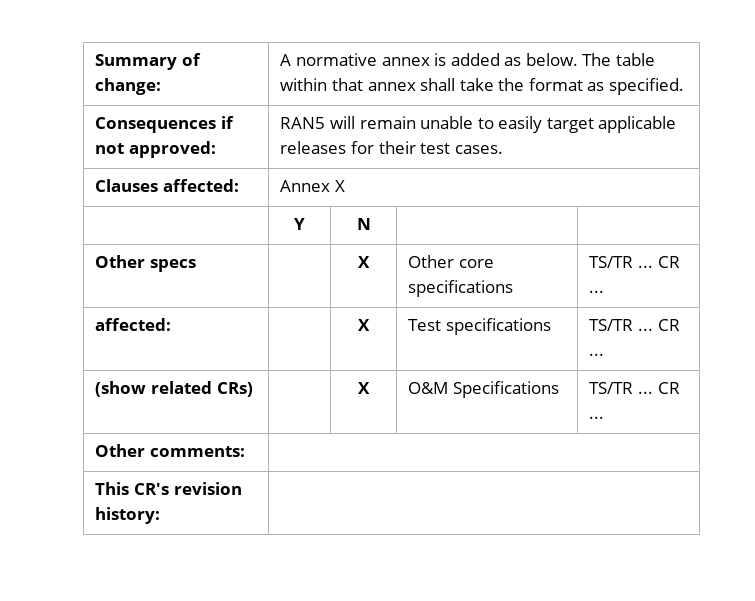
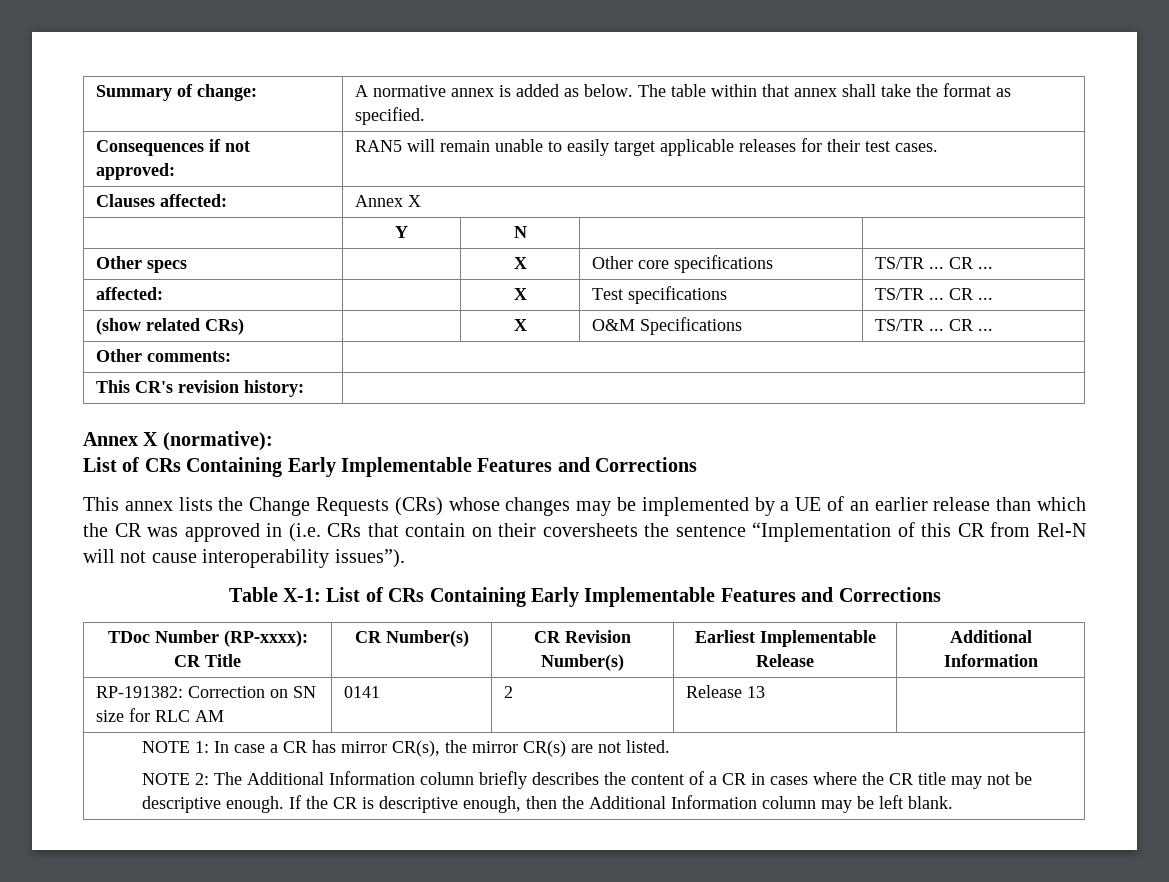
+ Annex X (normative):
+ List of CRs Containing Early Implementable Features and Corrections
+ This annex lists the Change Requests (CRs) whose changes may be implemented by a UE of an earlier release than which the CR was approved in (i.e. CRs that contain on their coversheets the sentence “Implementation of this CR from Rel-N will not cause interoperability issues”).
+ Table X-1: List of CRs Containing Early Implementable Features and Corrections
+ TDoc Number (RP-xxxx): CR Title | CR Number(s) | CR Revision Number(s) | Earliest Implementable Release | Additional Information
+ RP-191382: Correction on SN size for RLC AM | 0141 | 2 | Release 13 |
+ NOTE 1: In case a CR has mirror CR(s), the mirror CR(s) are not listed.
+ NOTE 2: The Additional Information column briefly describes the content of a CR in cases where the CR title may not be descriptive enough. If the CR is descriptive enough, then the Additional Information column may be left blank.

